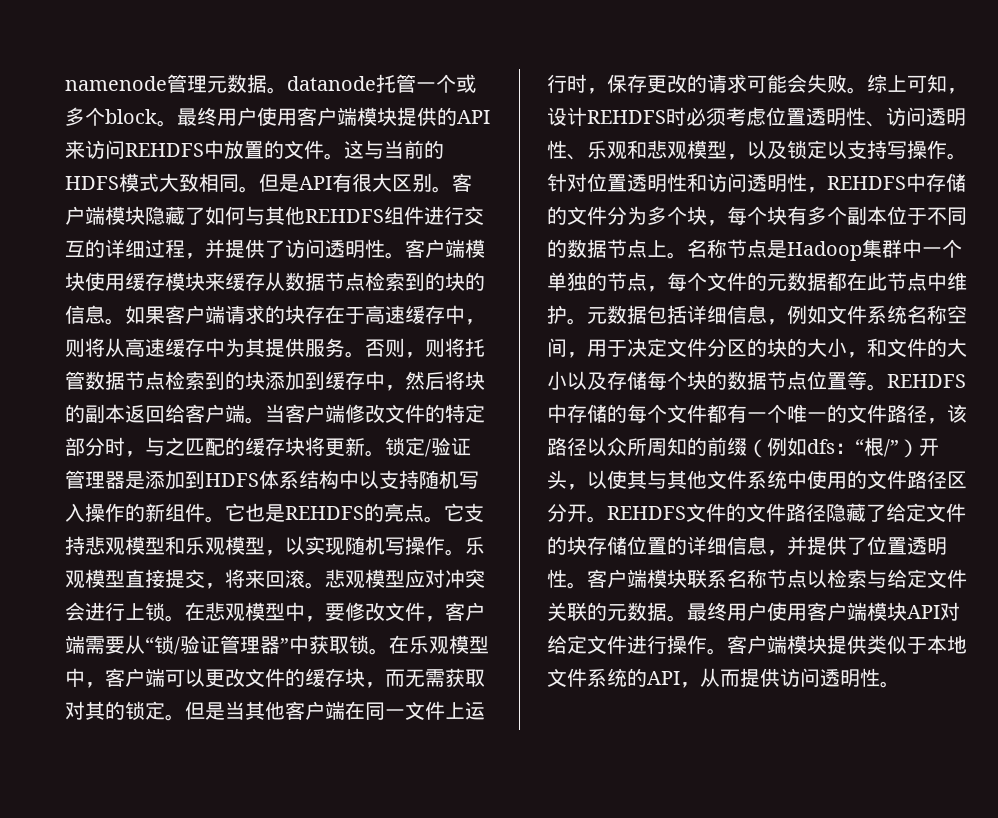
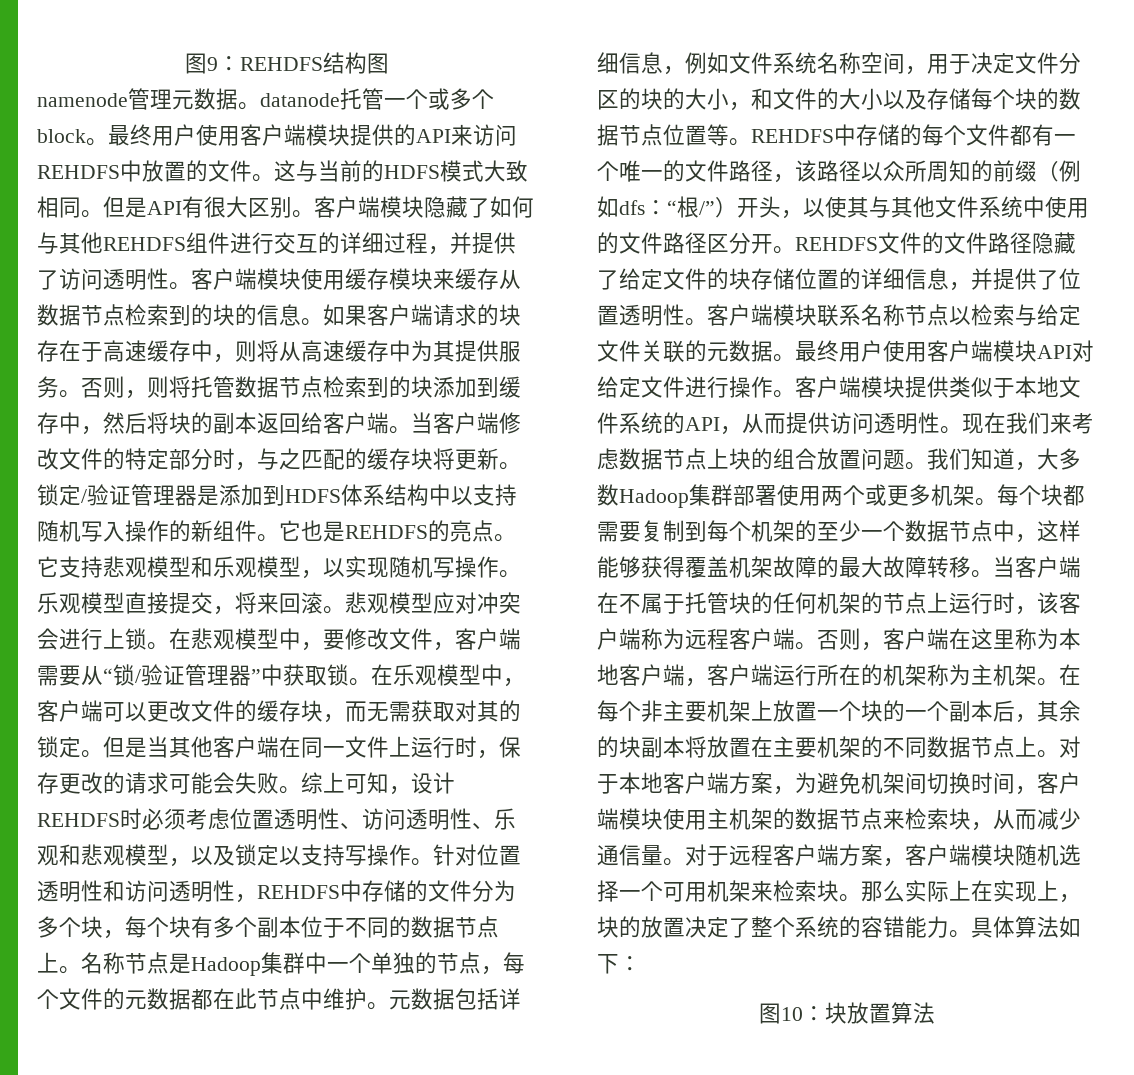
+ 图9：REHDFS结构图
+ 现在我们来考虑数据节点上块的组合放置问题。我们知道，大多数Hadoop集群部署使用两个或更多机架。每个块都需要复制到每个机架的至少一个数据节点中，这样能够获得覆盖机架故障的最大故障转移。当客户端在不属于托管块的任何机架的节点上运行时，该客户端称为远程客户端。否则，客户端在这里称为本地客户端，客户端运行所在的机架称为主机架。在每个非主要机架上放置一个块的一个副本后，其余的块副本将放置在主要机架的不同数据节点上。对于本地客户端方案，为避免机架间切换时间，客户端模块使用主机架的数据节点来检索块，从而减少通信量。对于远程客户端方案，客户端模块随机选择一个可用机架来检索块。那么实际上在实现上，块的放置决定了整个系统的容错能力。具体算法如下：
+ 图10：块放置算法

